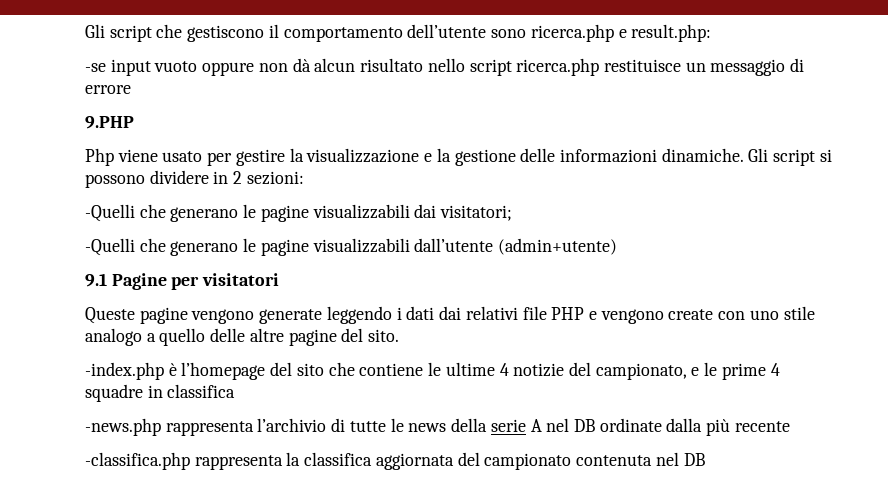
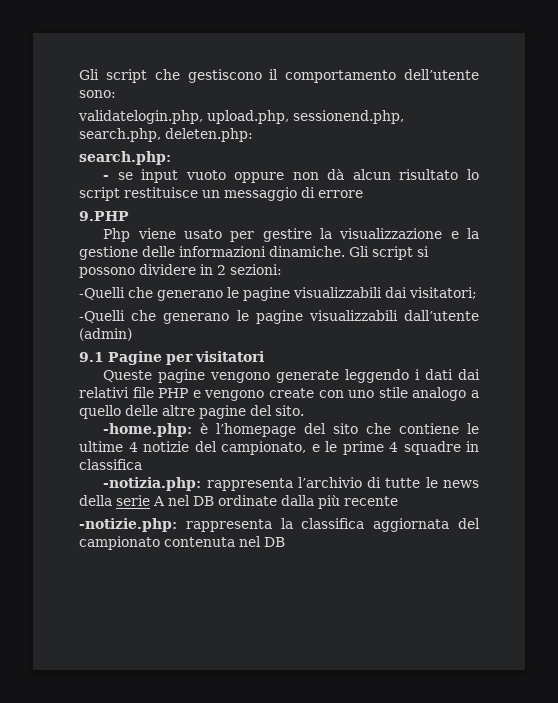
- Gli script che gestiscono il comportamento dell’utente sono ricerca.php e result.php:
- -se input vuoto oppure non dà alcun risultato nello script ricerca.php restituisce un messaggio di errore
+ Gli script che gestiscono il comportamento dell’utente sono:
+ validatelogin.php, upload.php, sessionend.php, search.php, deleten.php:
+ search.php:
+ - se input vuoto oppure non dà alcun risultato lo script restituisce un messaggio di errore
- -Quelli che generano le pagine visualizzabili dall’utente (admin+utente)
+ -Quelli che generano le pagine visualizzabili dall’utente (admin)
- -index.php è l’homepage del sito che contiene le ultime 4 notizie del campionato, e le prime 4 squadre in classifica
+ -home.php: è l’homepage del sito che contiene le ultime 4 notizie del campionato, e le prime 4 squadre in classifica
- -news.php rappresenta l’archivio di tutte le news della serie A nel DB ordinate dalla più recente
+ -notizia.php: rappresenta l’archivio di tutte le news della serie A nel DB ordinate dalla più recente
- -classifica.php rappresenta la classifica aggiornata del campionato contenuta nel DB
+ -notizie.php: rappresenta la classifica aggiornata del campionato contenuta nel DB

